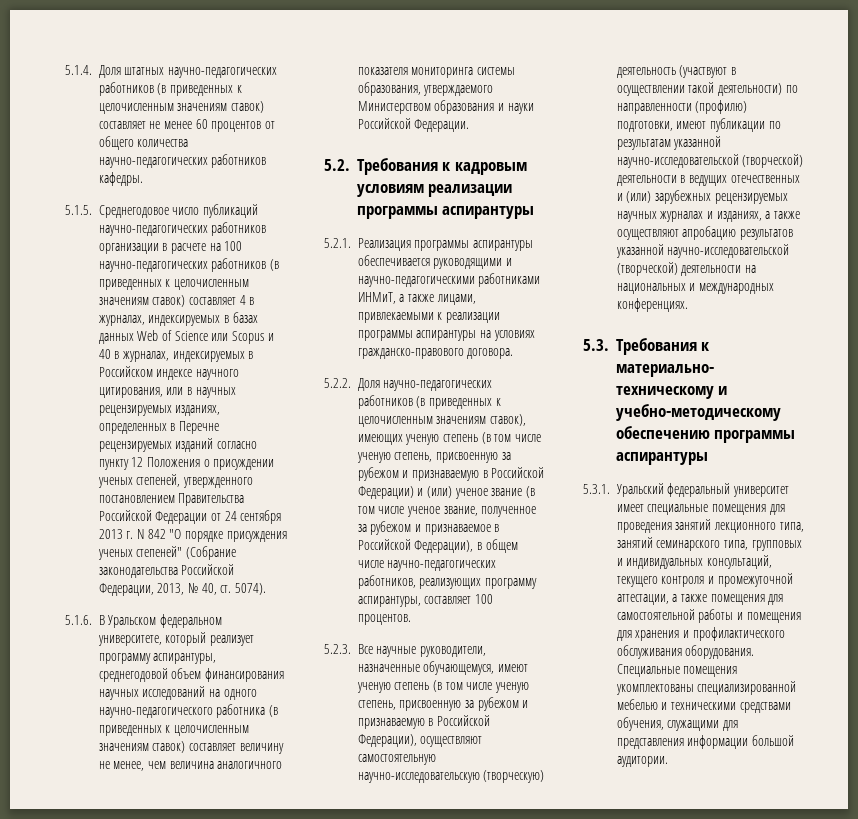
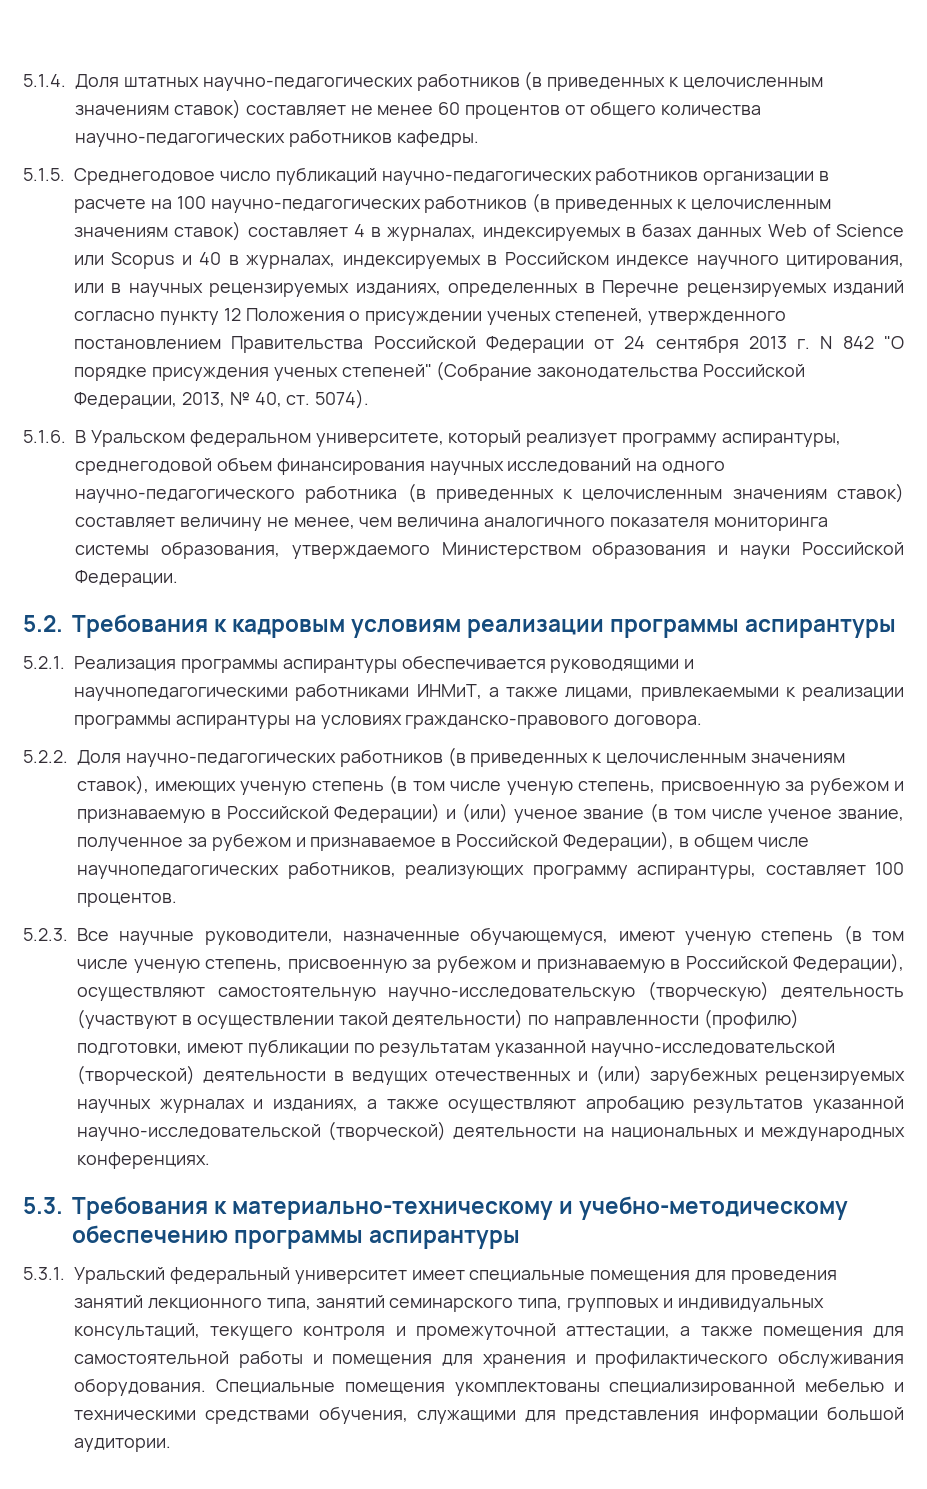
- 5.2.1. Реализация программы аспирантуры обеспечивается руководящими и научно-педагогическими работниками ИНМиТ, а также лицами, привлекаемыми к реализации программы аспирантуры на условиях гражданско-правового договора.
+ 5.2.1. Реализация программы аспирантуры обеспечивается руководящими и научнопедагогическими работниками ИНМиТ, а также лицами, привлекаемыми к реализации программы аспирантуры на условиях гражданско-правового договора.
- 5.2.2. Доля научно-педагогических работников (в приведенных к целочисленным значениям ставок), имеющих ученую степень (в том числе ученую степень, присвоенную за рубежом и признаваемую в Российской Федерации) и (или) ученое звание (в том числе ученое звание, полученное за рубежом и признаваемое в Российской Федерации), в общем числе научно-педагогических работников, реализующих программу аспирантуры, составляет 100 процентов.
+ 5.2.2. Доля научно-педагогических работников (в приведенных к целочисленным значениям ставок), имеющих ученую степень (в том числе ученую степень, присвоенную за рубежом и признаваемую в Российской Федерации) и (или) ученое звание (в том числе ученое звание, полученное за рубежом и признаваемое в Российской Федерации), в общем числе научнопедагогических работников, реализующих программу аспирантуры, составляет 100 процентов.

